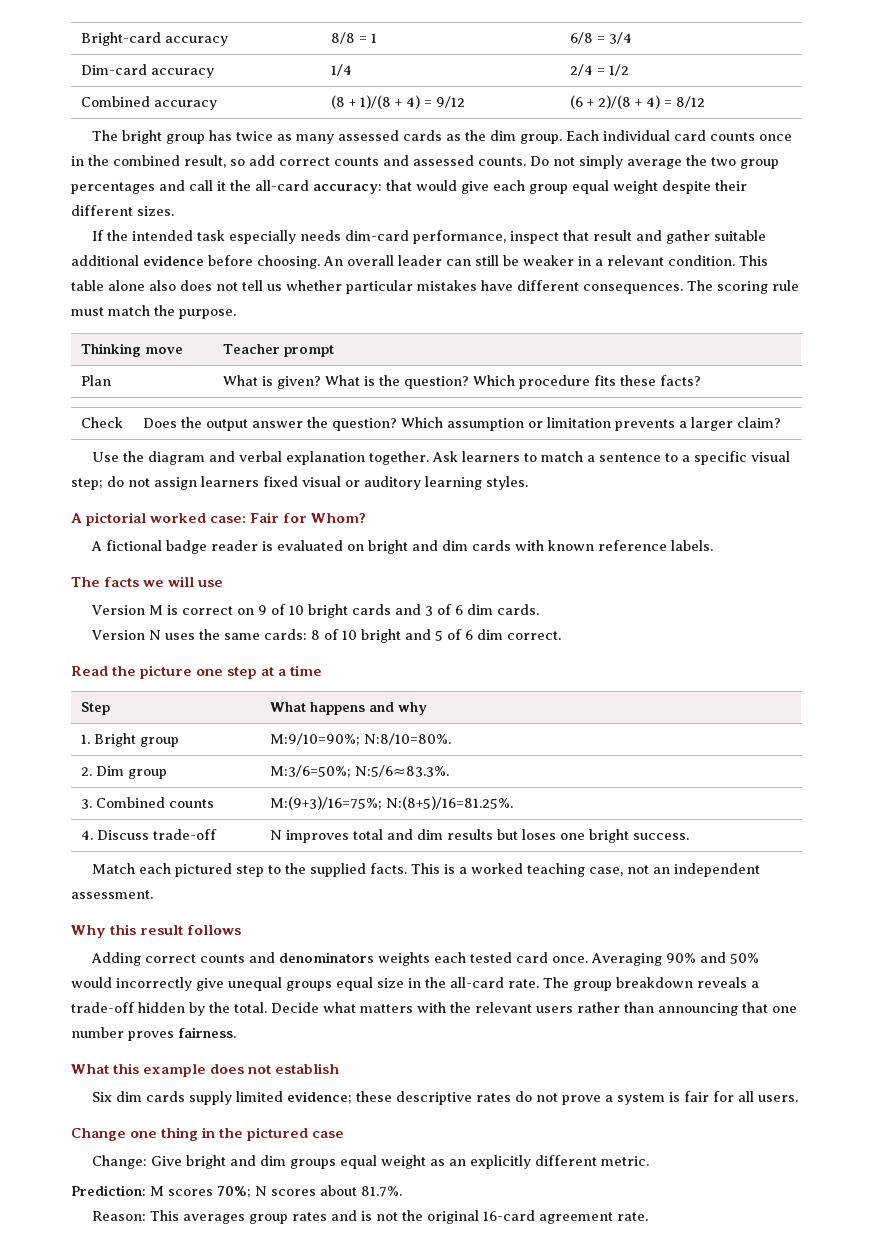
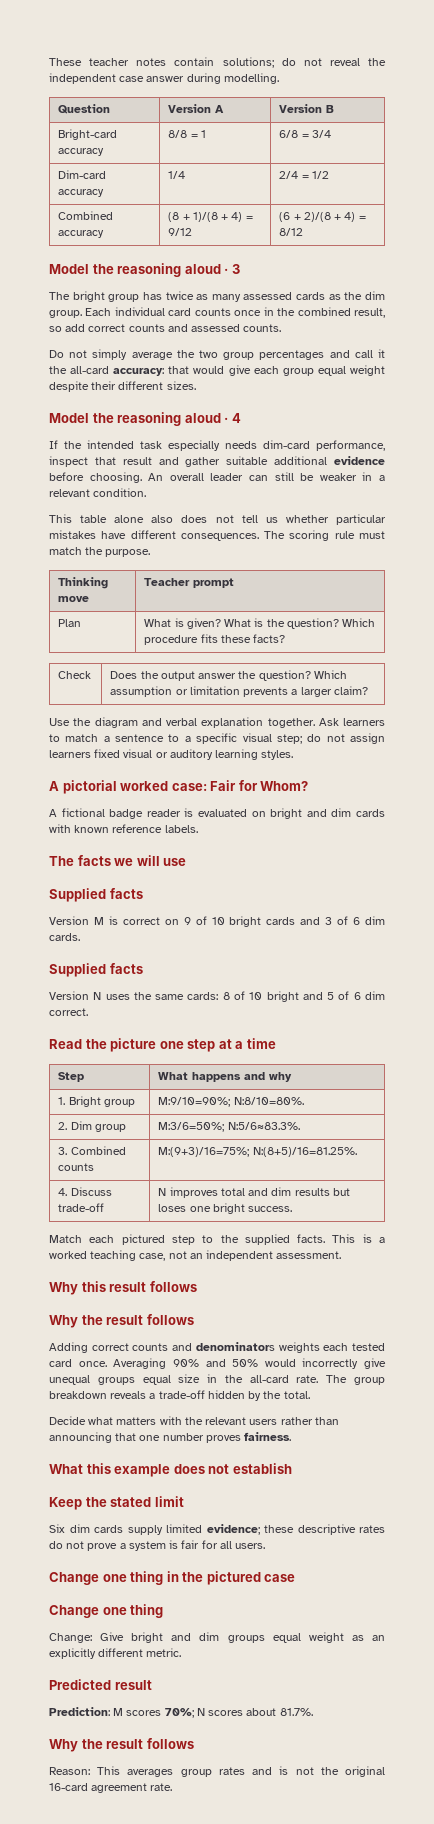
+ These teacher notes contain solutions; do not reveal the independent case answer during modelling.
+ Question | Version A | Version B
+ Model the reasoning aloud · 3
- Each individual card counts once in the combined result, so add correct counts and assessed counts. Do not simply average the two group percentages and call it the all-card accuracy: that would give each group equal weight despite their different sizes.
+ Each individual card counts once in the combined result, so add correct counts and assessed counts.
+ Do not simply average the two group percentages and call it the all-card accuracy: that would give each group equal weight despite their different sizes.
+ Model the reasoning aloud · 4
- An overall leader can still be weaker in a relevant condition. This table alone also does not tell us whether particular mistakes have different consequences.
+ An overall leader can still be weaker in a relevant condition.
+ This table alone also does not tell us whether particular mistakes have different consequences.
  The facts we will use
+ Supplied facts
  Version M is correct on 9 of 10 bright cards and 3 of 6 dim cards.
+ Supplied facts
  Why this result follows
+ Why the result follows
- The group breakdown reveals a trade-off hidden by the total. Decide what matters with the relevant users rather than announcing that one number proves fairness.
+ The group breakdown reveals a trade-off hidden by the total.
+ Decide what matters with the relevant users rather than announcing that one number proves fairness.
+ Keep the stated limit
  Change one thing in the pictured case
+ Change one thing
+ Predicted result
  Prediction: M scores 70%; N scores about 81.7%.
+ Why the result follows

